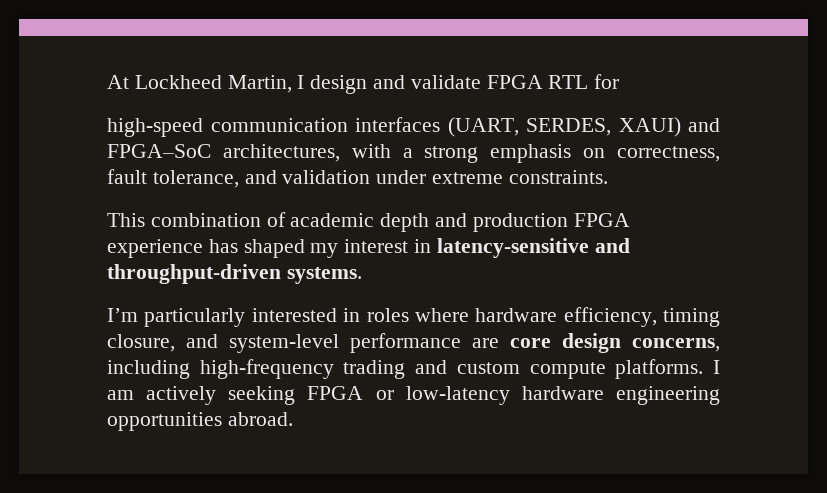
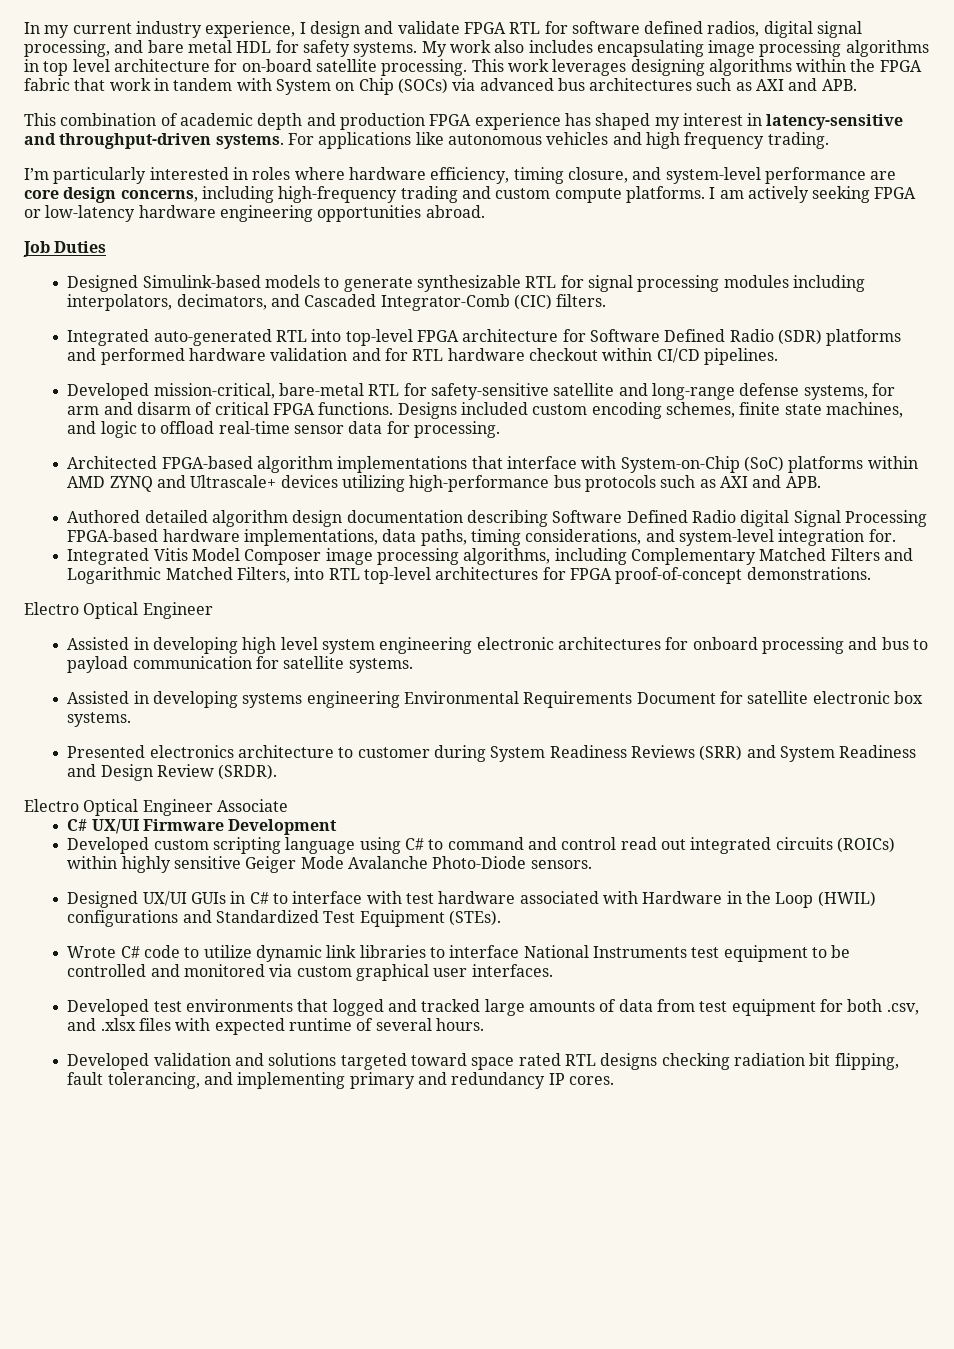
- At Lockheed Martin, I design and validate FPGA RTL for
- high-speed communication interfaces (UART, SERDES, XAUI) and FPGA–SoC architectures, with a strong emphasis on correctness, fault tolerance, and validation under extreme constraints.
+ In my current industry experience, I design and validate FPGA RTL for software defined radios, digital signal processing, and bare metal HDL for safety systems. My work also includes encapsulating image processing algorithms in top level architecture for on-board satellite processing. This work leverages designing algorithms within the FPGA fabric that work in tandem with System on Chip (SOCs) via advanced bus architectures such as AXI and APB.
+ For applications like autonomous vehicles and high frequency trading.
+ Job Duties
+ Designed Simulink-based models to generate synthesizable RTL for signal processing modules including interpolators, decimators, and Cascaded Integrator-Comb (CIC) filters.
+ Integrated auto-generated RTL into top-level FPGA architecture for Software Defined Radio (SDR) platforms and performed hardware validation and for RTL hardware checkout within CI/CD pipelines.
+ Developed mission-critical, bare-metal RTL for safety-sensitive satellite and long-range defense systems, for arm and disarm of critical FPGA functions. Designs included custom encoding schemes, finite state machines, and logic to offload real-time sensor data for processing.
+ Architected FPGA-based algorithm implementations that interface with System-on-Chip (SoC) platforms within AMD ZYNQ and Ultrascale+ devices utilizing high-performance bus protocols such as AXI and APB.
+ Authored detailed algorithm design documentation describing Software Defined Radio digital Signal Processing FPGA-based hardware implementations, data paths, timing considerations, and system-level integration for.
+ Integrated Vitis Model Composer image processing algorithms, including Complementary Matched Filters and Logarithmic Matched Filters, into RTL top-level architectures for FPGA proof-of-concept demonstrations.
+ Electro Optical Engineer
+ Assisted in developing high level system engineering electronic architectures for onboard processing and bus to payload communication for satellite systems.
+ Assisted in developing systems engineering Environmental Requirements Document for satellite electronic box systems.
+ Presented electronics architecture to customer during System Readiness Reviews (SRR) and System Readiness and Design Review (SRDR).
+ Electro Optical Engineer Associate
+ C# UX/UI Firmware Development
+ Developed custom scripting language using C# to command and control read out integrated circuits (ROICs) within highly sensitive Geiger Mode Avalanche Photo-Diode sensors.
+ Designed UX/UI GUIs in C# to interface with test hardware associated with Hardware in the Loop (HWIL) configurations and Standardized Test Equipment (STEs).
+ Wrote C# code to utilize dynamic link libraries to interface National Instruments test equipment to be controlled and monitored via custom graphical user interfaces.
+ Developed test environments that logged and tracked large amounts of data from test equipment for both .csv, and .xlsx files with expected runtime of several hours.
+ Developed validation and solutions targeted toward space rated RTL designs checking radiation bit flipping, fault tolerancing, and implementing primary and redundancy IP cores.

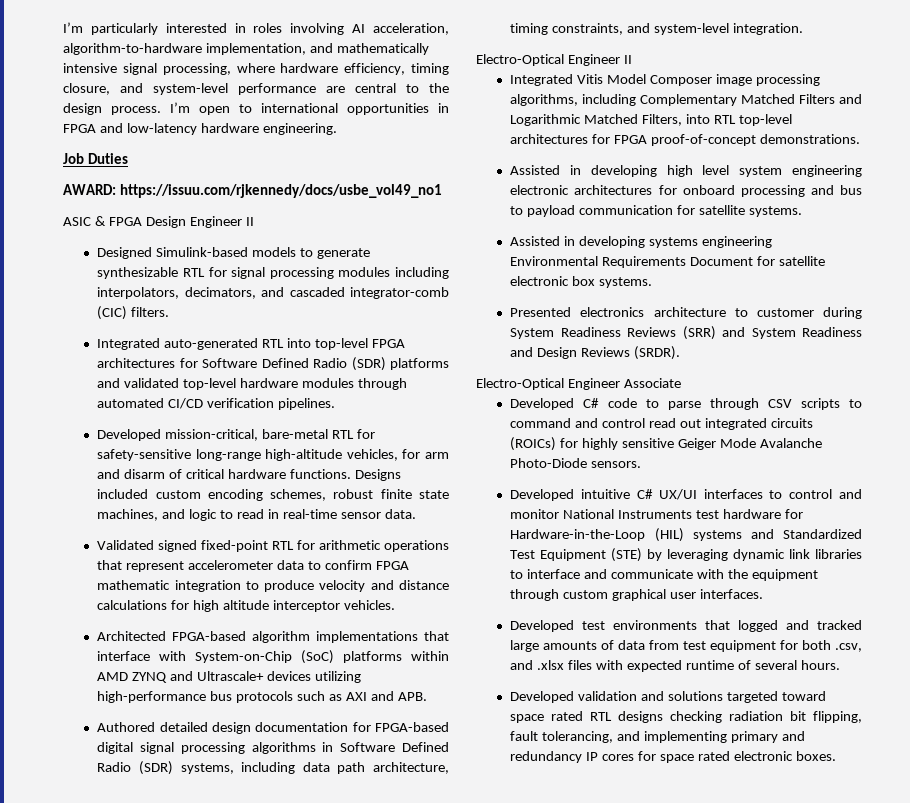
- In my current industry experience, I design and validate FPGA RTL for software defined radios, digital signal processing, and bare metal HDL for safety systems. My work also includes encapsulating image processing algorithms in top level architecture for on-board satellite processing. This work leverages designing algorithms within the FPGA fabric that work in tandem with System on Chip (SOCs) via advanced bus architectures such as AXI and APB.
- This combination of academic depth and production FPGA experience has shaped my interest in latency-sensitive and throughput-driven systems. For applications like autonomous vehicles and high frequency trading.
- I’m particularly interested in roles where hardware efficiency, timing closure, and system-level performance are core design concerns, including high-frequency trading and custom compute platforms. I am actively seeking FPGA or low-latency hardware engineering opportunities abroad.
+ I’m particularly interested in roles involving AI acceleration, algorithm-to-hardware implementation, and mathematically intensive signal processing, where hardware efficiency, timing closure, and system-level performance are central to the design process. I’m open to international opportunities in FPGA and low-latency hardware engineering.
  Job Duties
+ AWARD: https://issuu.com/rjkennedy/docs/usbe_vol49_no1
+ ASIC & FPGA Design Engineer II
- Designed Simulink-based models to generate synthesizable RTL for signal processing modules including interpolators, decimators, and Cascaded Integrator-Comb (CIC) filters.
+ Designed Simulink-based models to generate synthesizable RTL for signal processing modules including interpolators, decimators, and cascaded integrator-comb (CIC) filters.
- Integrated auto-generated RTL into top-level FPGA architecture for Software Defined Radio (SDR) platforms and performed hardware validation and for RTL hardware checkout within CI/CD pipelines.
+ Integrated auto-generated RTL into top-level FPGA architectures for Software Defined Radio (SDR) platforms and validated top-level hardware modules through automated CI/CD verification pipelines.
- Developed mission-critical, bare-metal RTL for safety-sensitive satellite and long-range defense systems, for arm and disarm of critical FPGA functions.
+ Developed mission-critical, bare-metal RTL for safety-sensitive long-range high-altitude vehicles, for arm and disarm of critical hardware functions.
- Designs included custom encoding schemes, finite state machines, and logic to offload real-time sensor data for processing.
+ Designs included custom encoding schemes, robust finite state machines, and logic to read in real-time sensor data.
+ Validated signed fixed-point RTL for arithmetic operations that represent accelerometer data to confirm FPGA mathematic integration to produce velocity and distance calculations for high altitude interceptor vehicles.
- Authored detailed algorithm design documentation describing Software Defined Radio digital Signal Processing FPGA-based hardware implementations, data paths, timing considerations, and system-level integration for.
+ Authored detailed design documentation for FPGA-based digital signal processing algorithms in Software Defined Radio (SDR) systems, including data path architecture, timing constraints, and system-level integration.
+ Electro-Optical Engineer II
  Integrated Vitis Model Composer image processing algorithms, including Complementary Matched Filters and Logarithmic Matched Filters, into RTL top-level architectures for FPGA proof-of-concept demonstrations.
- Electro Optical Engineer
- Presented electronics architecture to customer during System Readiness Reviews (SRR) and System Readiness and Design Review (SRDR).
+ Presented electronics architecture to customer during System Readiness Reviews (SRR) and System Readiness and Design Reviews (SRDR).
- Electro Optical Engineer Associate
+ Electro-Optical Engineer Associate
- C# UX/UI Firmware Development
- Developed custom scripting language using C# to command and control read out integrated circuits (ROICs) within highly sensitive Geiger Mode Avalanche Photo-Diode sensors.
+ Developed C# code to parse through CSV scripts to command and control read out integrated circuits (ROICs) for highly sensitive Geiger Mode Avalanche Photo-Diode sensors.
- Designed UX/UI GUIs in C# to interface with test hardware associated with Hardware in the Loop (HWIL) configurations and Standardized Test Equipment (STEs).
- Wrote C# code to utilize dynamic link libraries to interface National Instruments test equipment to be controlled and monitored via custom graphical user interfaces.
+ Developed intuitive C# UX/UI interfaces to control and monitor National Instruments test hardware for Hardware-in-the-Loop (HIL) systems and Standardized Test Equipment (STE) by leveraging dynamic link libraries to interface and communicate with the equipment through custom graphical user interfaces.
- Developed validation and solutions targeted toward space rated RTL designs checking radiation bit flipping, fault tolerancing, and implementing primary and redundancy IP cores.
+ Developed validation and solutions targeted toward space rated RTL designs checking radiation bit flipping, fault tolerancing, and implementing primary and redundancy IP cores for space rated electronic boxes.

